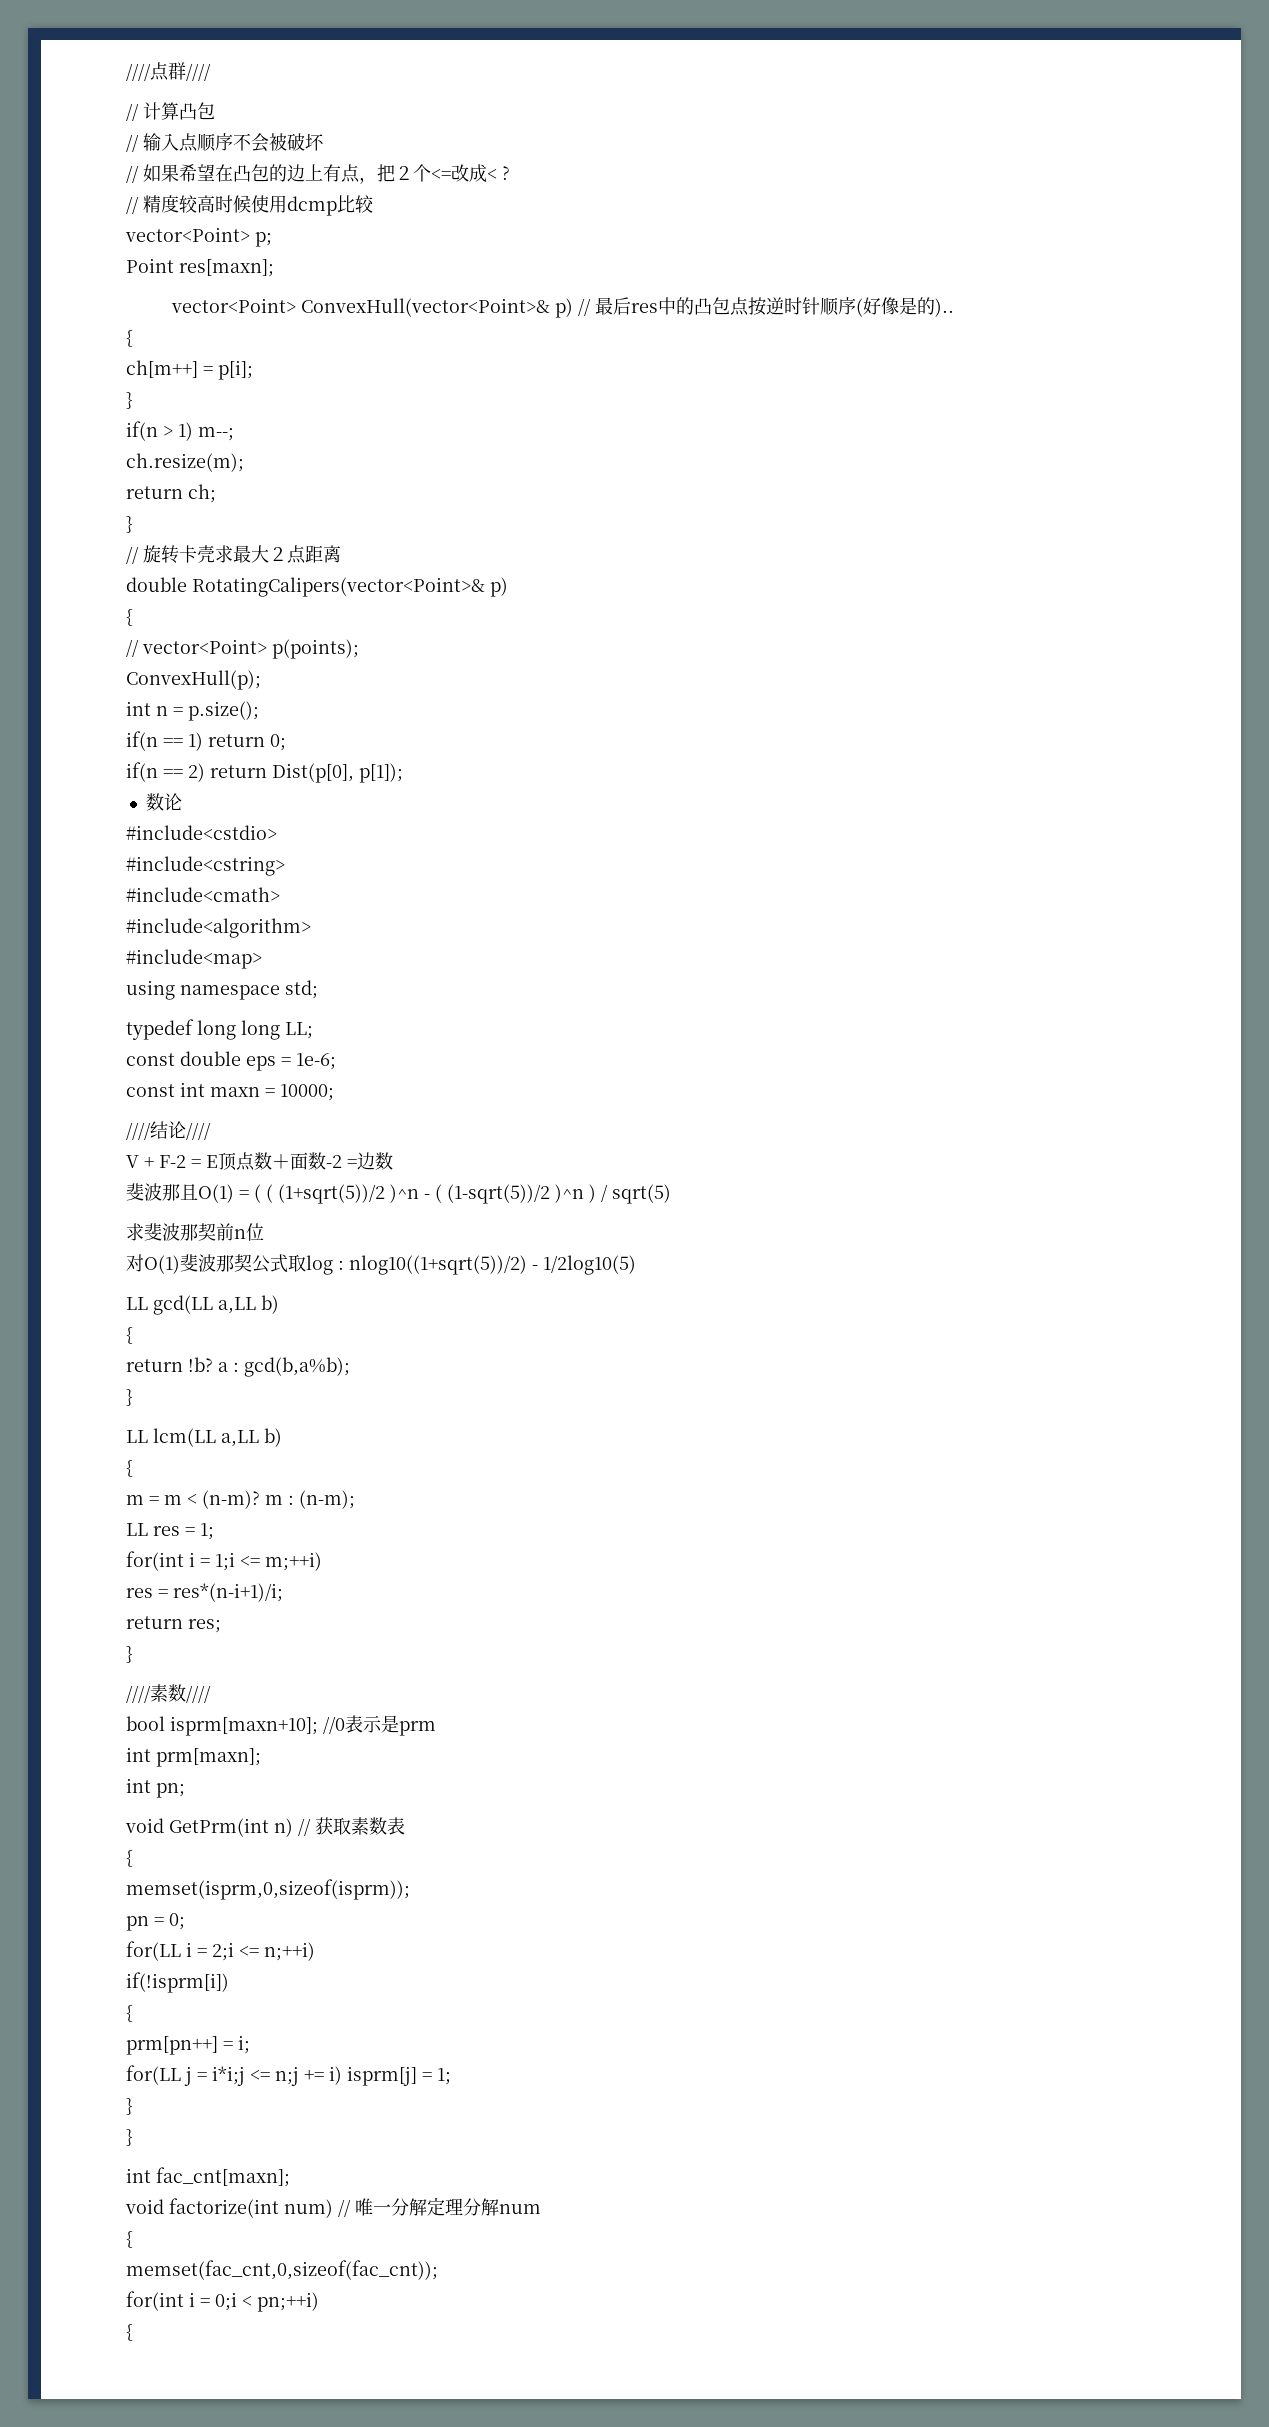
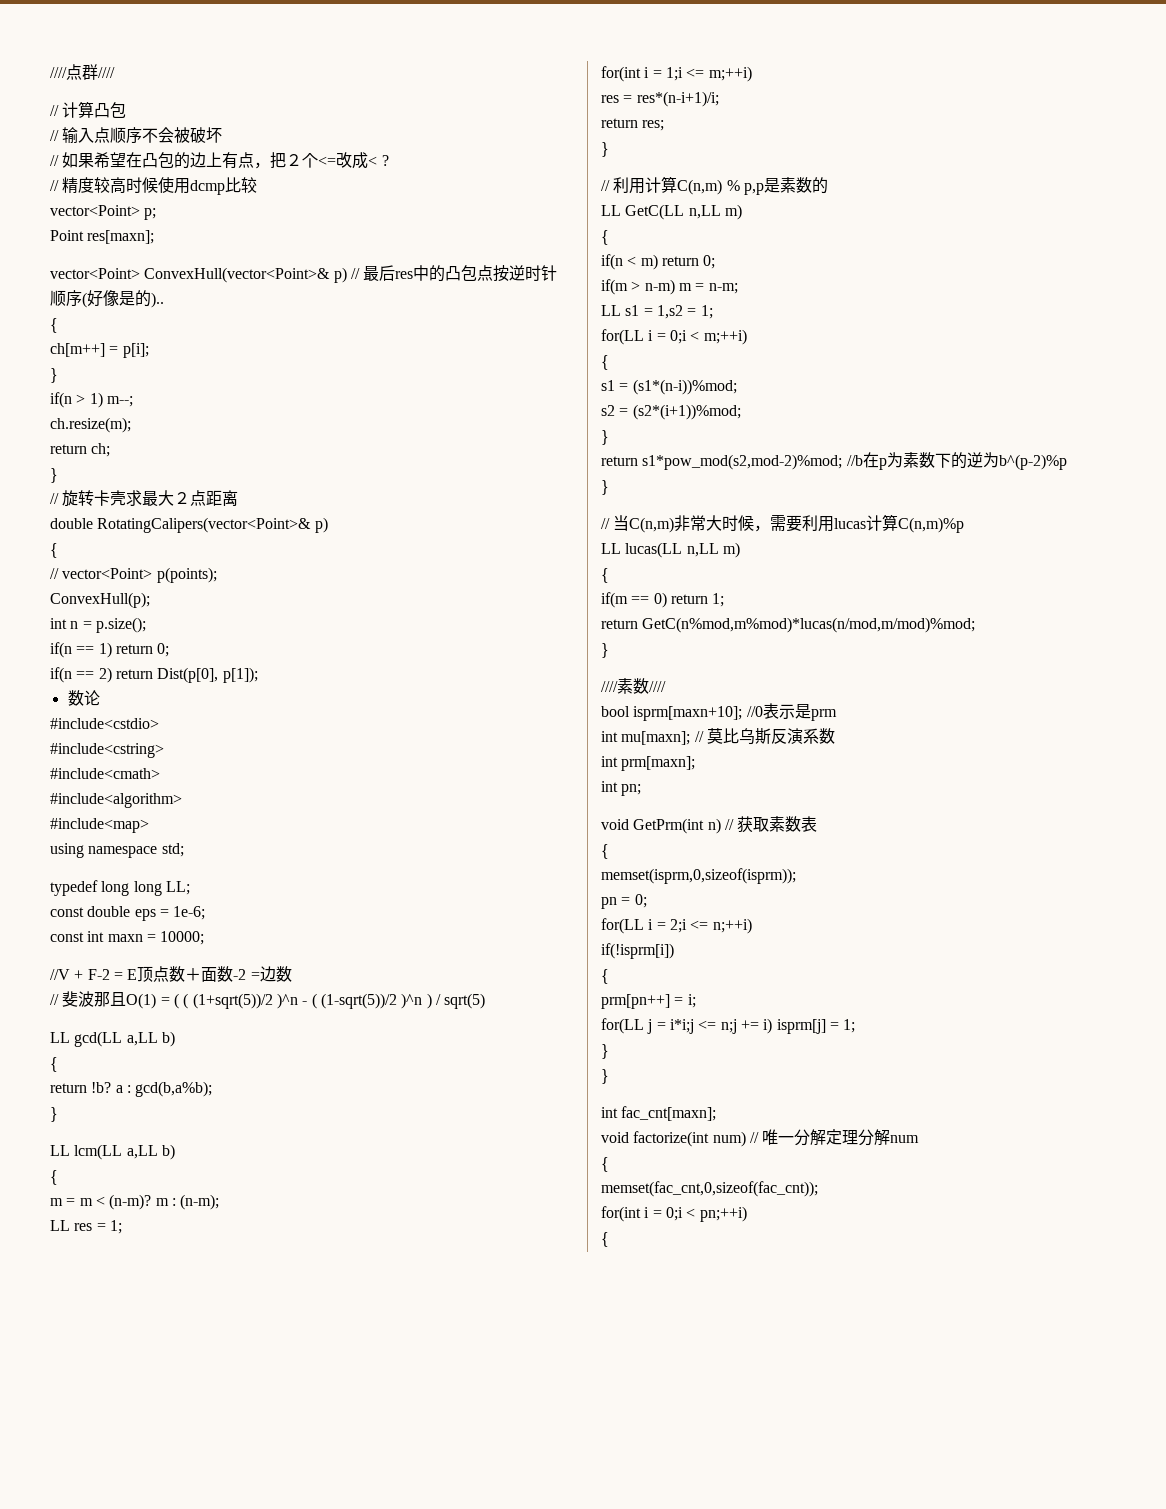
- ////结论////
- V + F-2 = E顶点数＋面数-2 =边数
+ //V + F-2 = E顶点数＋面数-2 =边数
- 斐波那且O(1) = ( ( (1+sqrt(5))/2 )^n - ( (1-sqrt(5))/2 )^n ) / sqrt(5)
+ // 斐波那且O(1) = ( ( (1+sqrt(5))/2 )^n - ( (1-sqrt(5))/2 )^n ) / sqrt(5)
- 求斐波那契前n位
- 对O(1)斐波那契公式取log : nlog10((1+sqrt(5))/2) - 1/2log10(5)
+ // 利用计算C(n,m) % p,p是素数的
+ LL GetC(LL n,LL m)
+ {
+ if(n < m) return 0;
+ if(m > n-m) m = n-m;
+ LL s1 = 1,s2 = 1;
+ for(LL i = 0;i < m;++i)
+ {
+ s1 = (s1*(n-i))%mod;
+ s2 = (s2*(i+1))%mod;
+ }
+ return s1*pow_mod(s2,mod-2)%mod; //b在p为素数下的逆为b^(p-2)%p
+ }
+ // 当C(n,m)非常大时候，需要利用lucas计算C(n,m)%p
+ LL lucas(LL n,LL m)
+ {
+ if(m == 0) return 1;
+ return GetC(n%mod,m%mod)*lucas(n/mod,m/mod)%mod;
+ }
+ int mu[maxn]; // 莫比乌斯反演系数

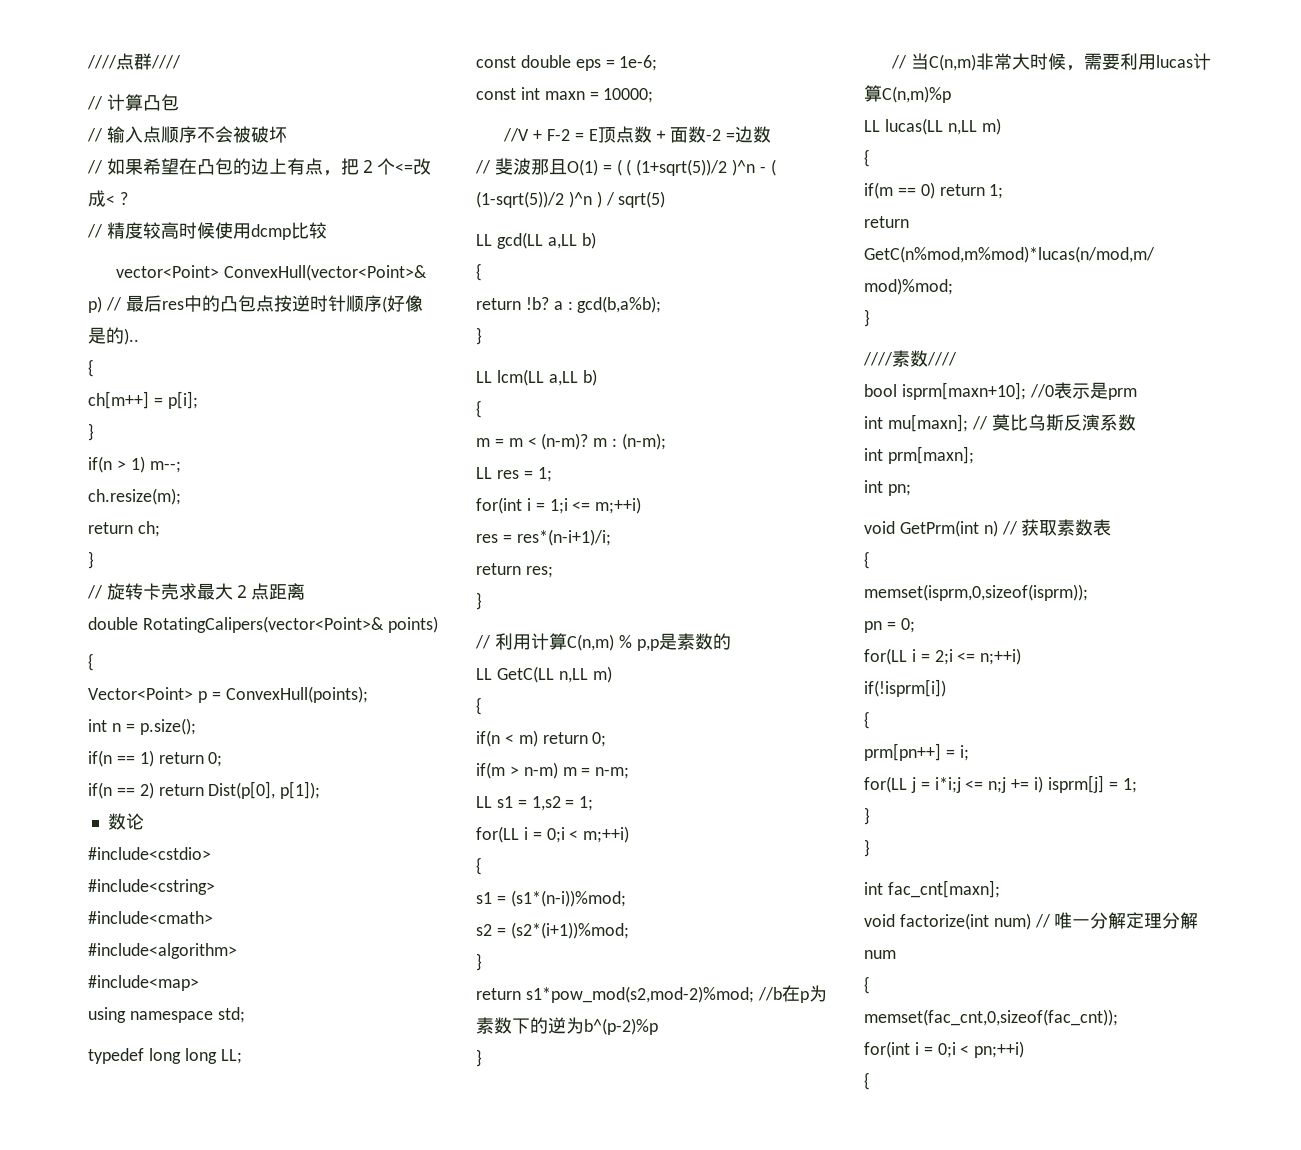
- vector<Point> p;
- Point res[maxn];
- double RotatingCalipers(vector<Point>& p)
+ double RotatingCalipers(vector<Point>& points)
  {
- // vector<Point> p(points);
- ConvexHull(p);
+ Vector<Point> p = ConvexHull(points);

